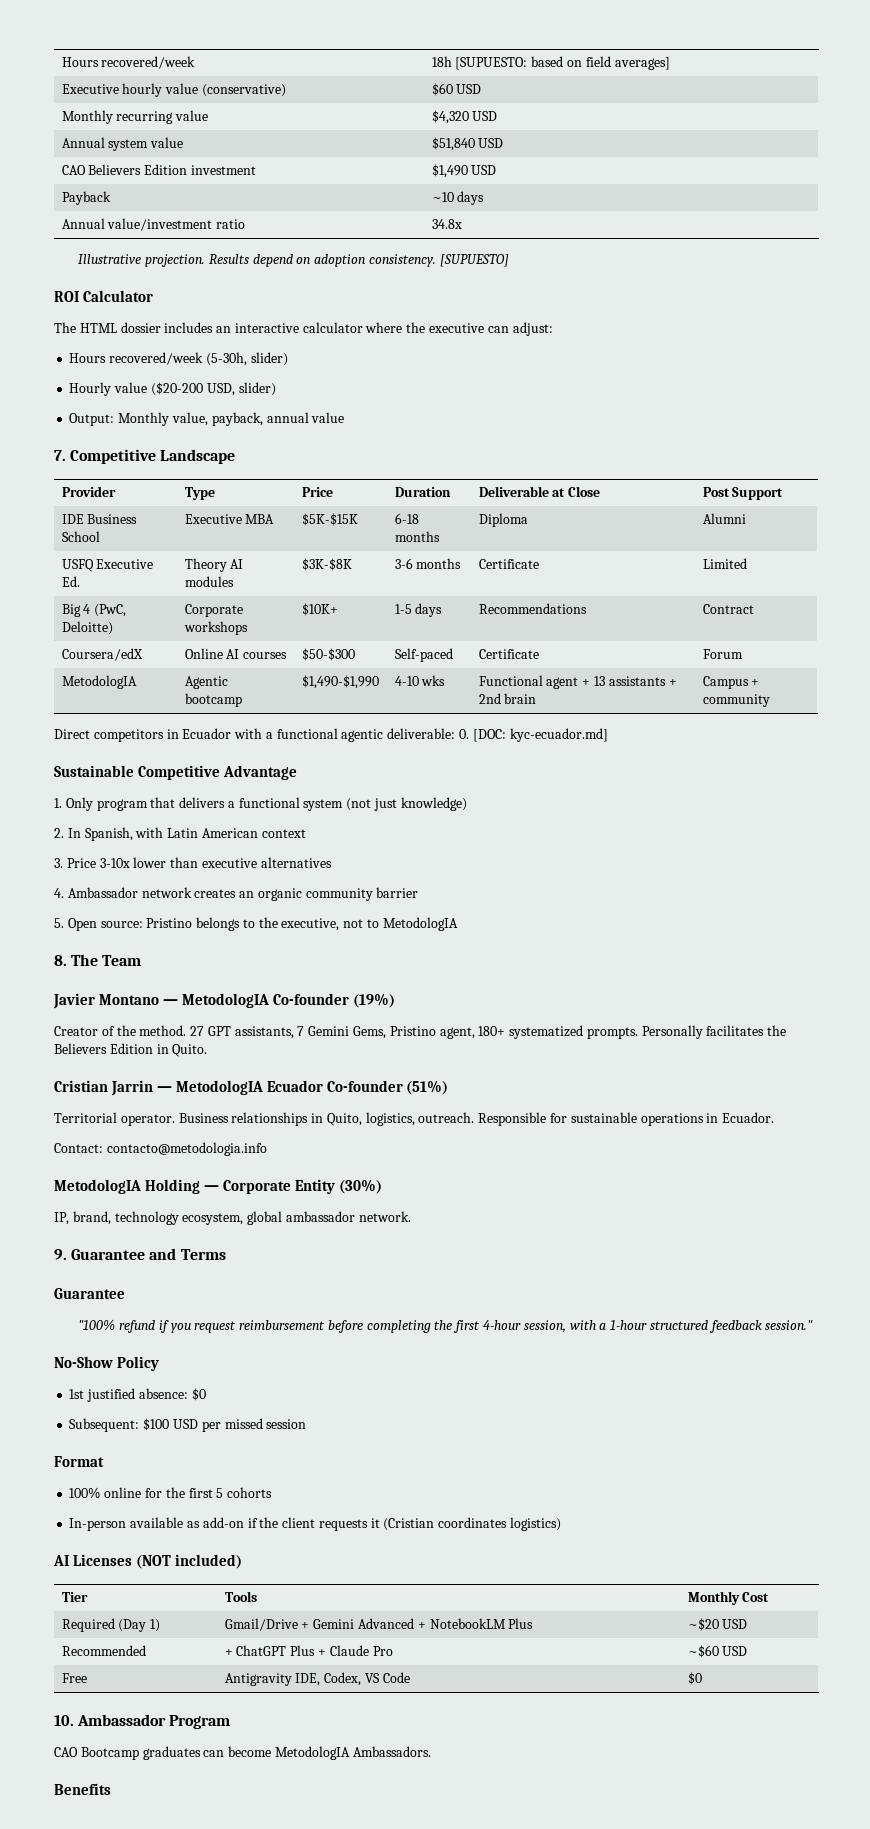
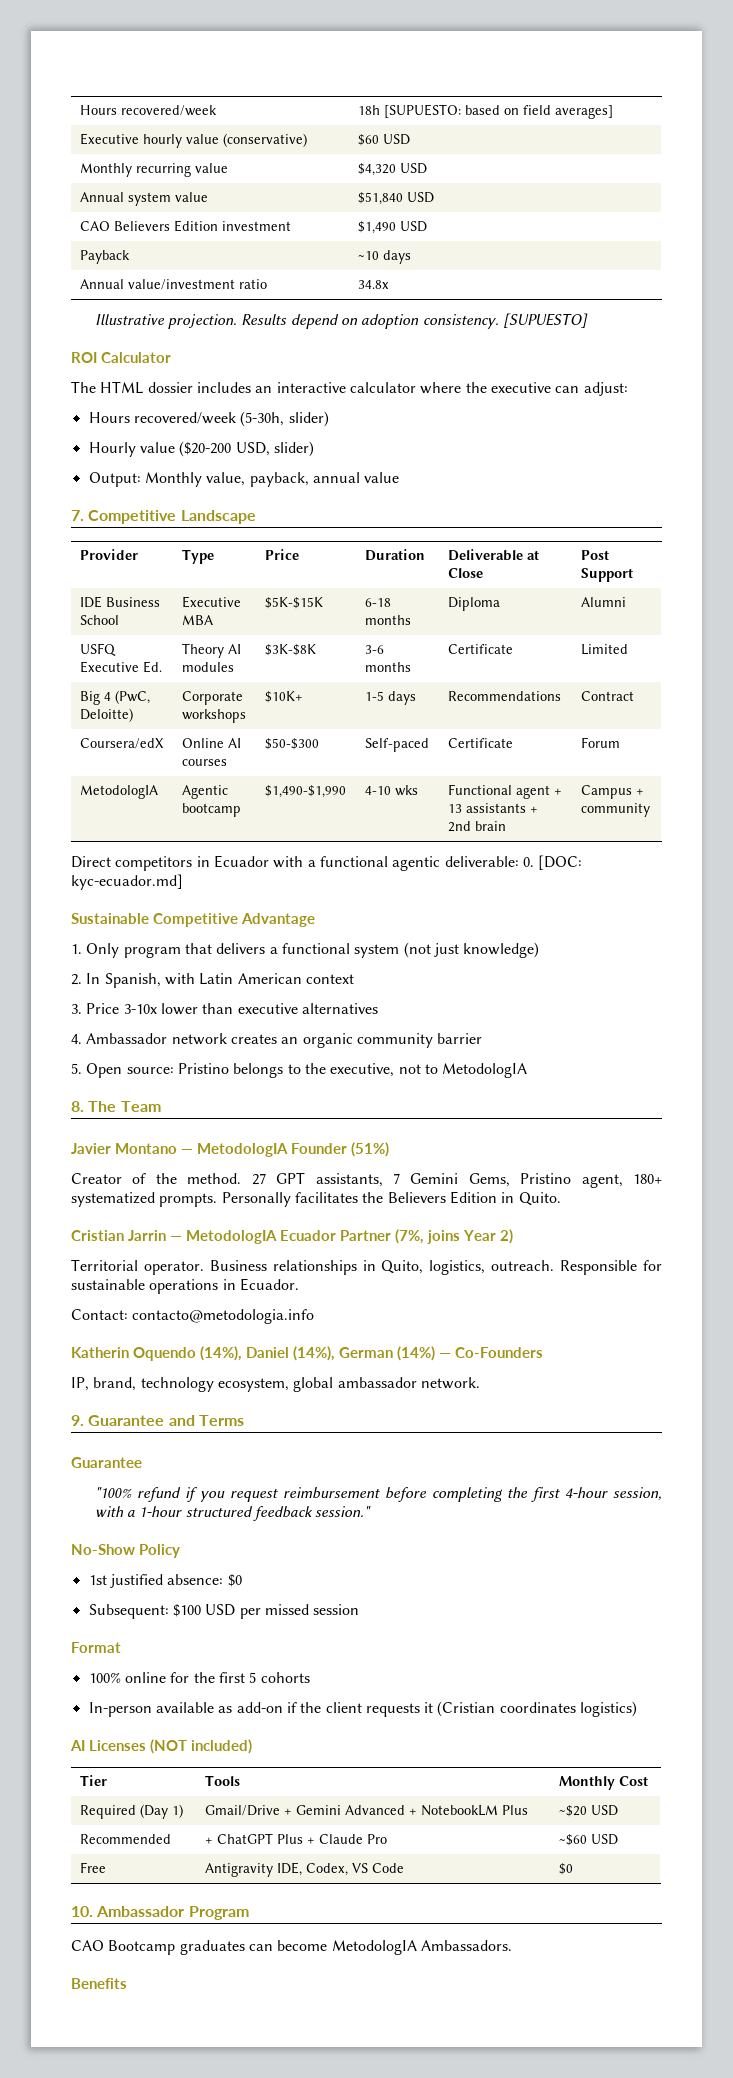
- Javier Montano — MetodologIA Co-founder (19%)
+ Javier Montano — MetodologIA Founder (51%)
- Cristian Jarrin — MetodologIA Ecuador Co-founder (51%)
+ Cristian Jarrin — MetodologIA Ecuador Partner (7%, joins Year 2)
- MetodologIA Holding — Corporate Entity (30%)
+ Katherin Oquendo (14%), Daniel (14%), German (14%) — Co-Founders

